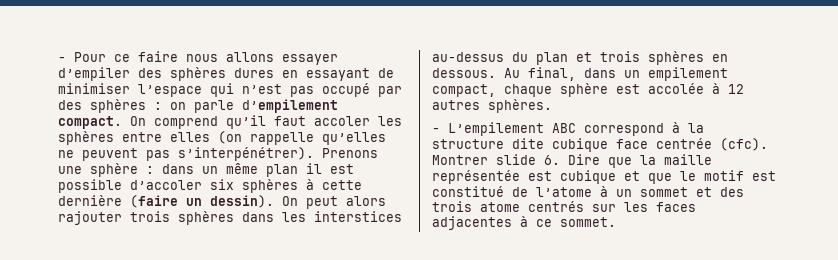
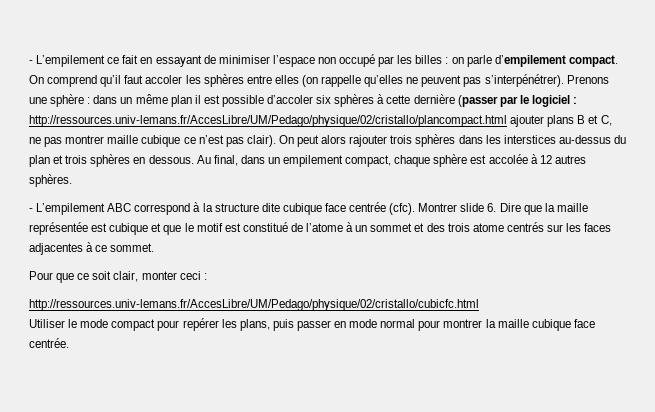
- - Pour ce faire nous allons essayer d’empiler des sphères dures en essayant de minimiser l’espace qui n’est pas occupé par des sphères : on parle d’empilement compact.
+ - L’empilement ce fait en essayant de minimiser l’espace non occupé par les billes : on parle d’empilement compact.
- Prenons une sphère : dans un même plan il est possible d’accoler six sphères à cette dernière (faire un dessin).
+ Prenons une sphère : dans un même plan il est possible d’accoler six sphères à cette dernière (passer par le logiciel : http://ressources.univ-lemans.fr/AccesLibre/UM/Pedago/physique/02/cristallo/plancompact.html ajouter plans B et C, ne pas montrer maille cubique ce n’est pas clair).
+ Pour que ce soit clair, monter ceci :
+ http://ressources.univ-lemans.fr/AccesLibre/UM/Pedago/physique/02/cristallo/cubicfc.html
+ Utiliser le mode compact pour repérer les plans, puis passer en mode normal pour montrer la maille cubique face centrée.

